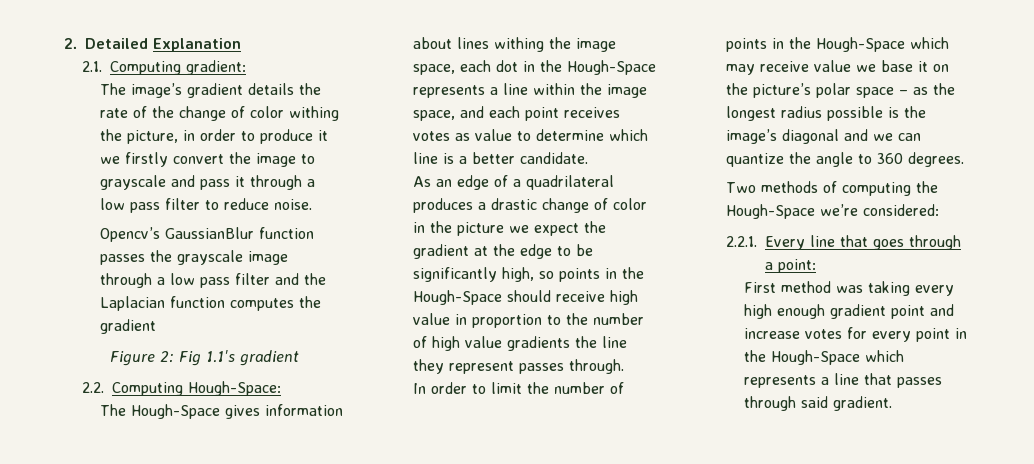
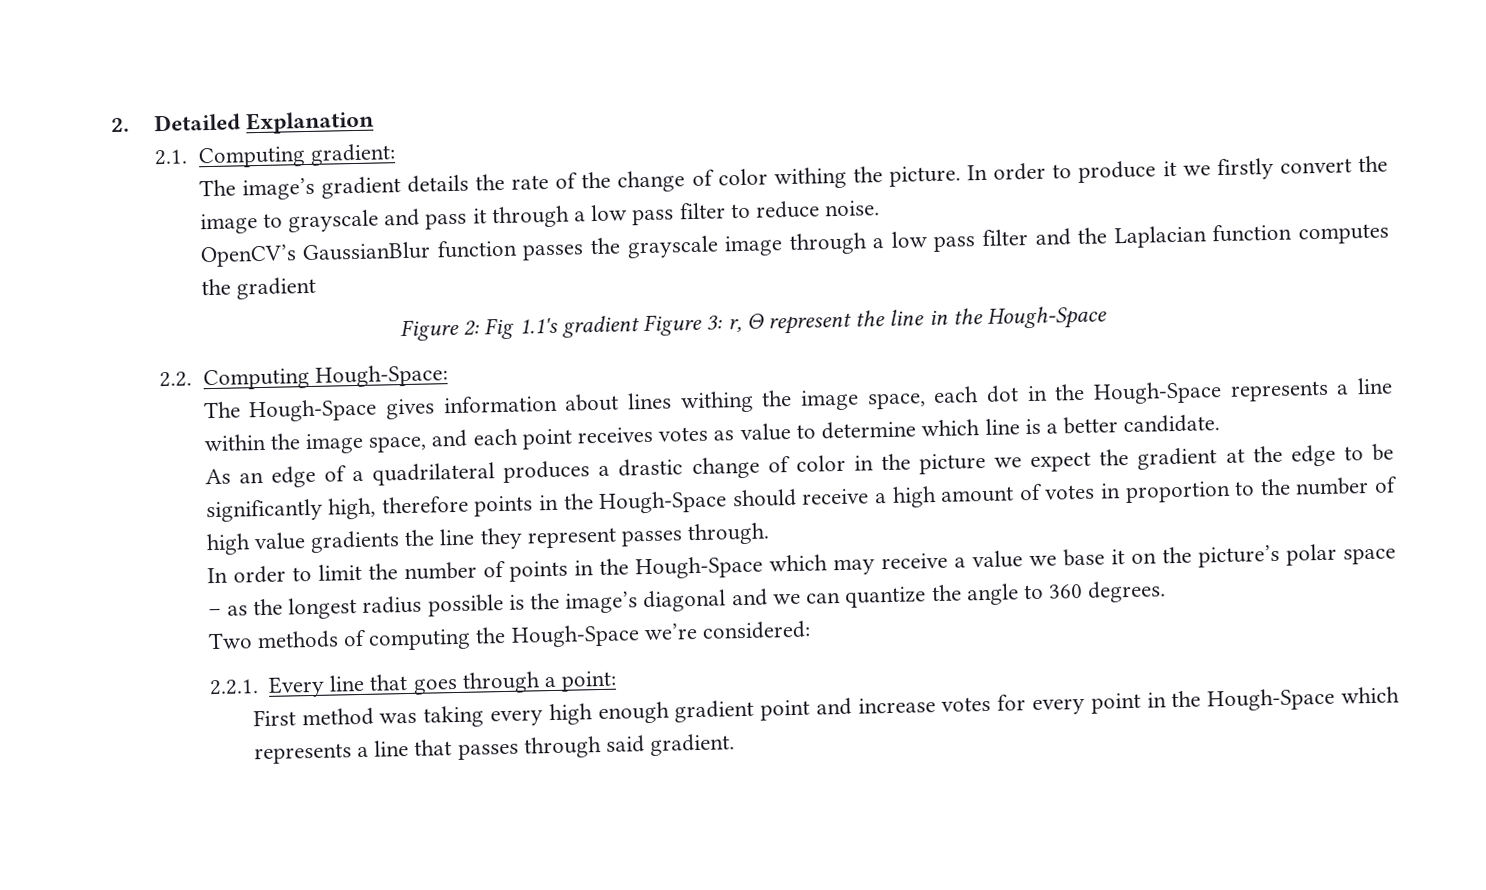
- The image’s gradient details the rate of the change of color withing the picture, in order to produce it we firstly convert the image to grayscale and pass it through a low pass filter to reduce noise.
+ The image’s gradient details the rate of the change of color withing the picture. In order to produce it we firstly convert the image to grayscale and pass it through a low pass filter to reduce noise.
- Opencv’s GaussianBlur function passes the grayscale image through a low pass filter and the Laplacian function computes the gradient
+ OpenCV’s GaussianBlur function passes the grayscale image through a low pass filter and the Laplacian function computes the gradient
- Figure 2: Fig 1.1's gradient
+ Figure 2: Fig 1.1's gradient Figure 3: r, Θ represent the line in the Hough-Space
- As an edge of a quadrilateral produces a drastic change of color in the picture we expect the gradient at the edge to be significantly high, so points in the Hough-Space should receive high value in proportion to the number of high value gradients the line they represent passes through.
+ As an edge of a quadrilateral produces a drastic change of color in the picture we expect the gradient at the edge to be significantly high, therefore points in the Hough-Space should receive a high amount of votes in proportion to the number of high value gradients the line they represent passes through.
- In order to limit the number of points in the Hough-Space which may receive value we base it on the picture’s polar space – as the longest radius possible is the image’s diagonal and we can quantize the angle to 360 degrees.
+ In order to limit the number of points in the Hough-Space which may receive a value we base it on the picture’s polar space – as the longest radius possible is the image’s diagonal and we can quantize the angle to 360 degrees.

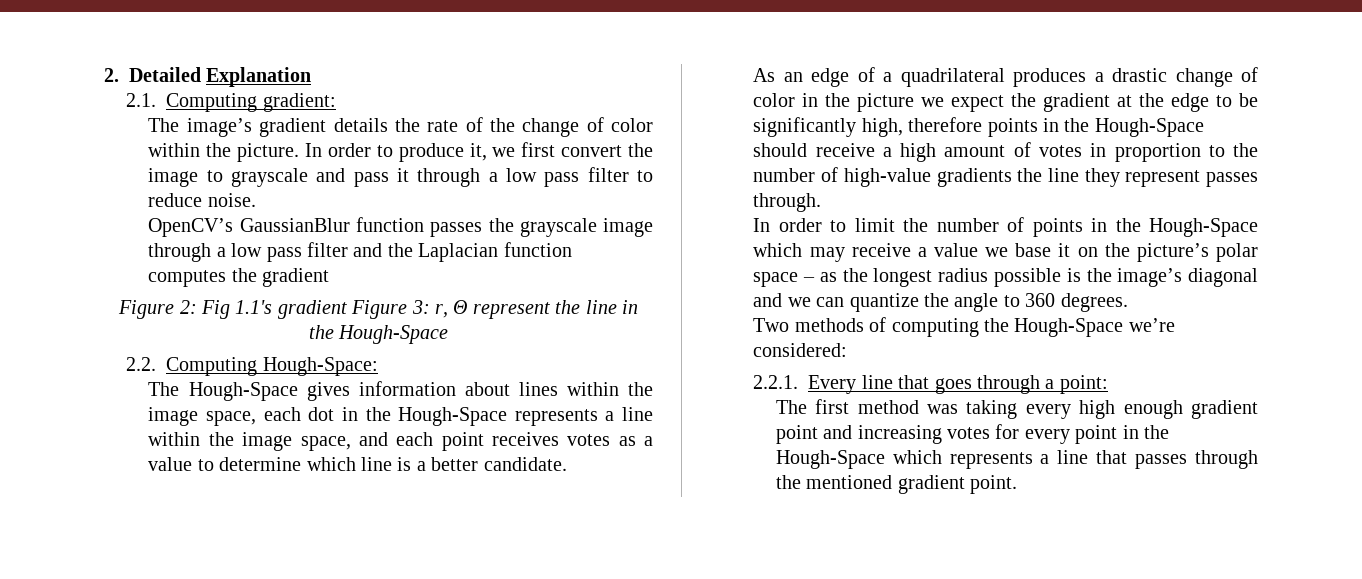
- The image’s gradient details the rate of the change of color withing the picture.
+ The image’s gradient details the rate of the change of color within the picture.
- In order to produce it we firstly convert the image to grayscale and pass it through a low pass filter to reduce noise.
+ In order to produce it, we first convert the image to grayscale and pass it through a low pass filter to reduce noise.
- The Hough-Space gives information about lines withing the image space, each dot in the Hough-Space represents a line within the image space, and each point receives votes as value to determine which line is a better candidate.
+ The Hough-Space gives information about lines within the image space, each dot in the Hough-Space represents a line within the image space, and each point receives votes as a value to determine which line is a better candidate.
- As an edge of a quadrilateral produces a drastic change of color in the picture we expect the gradient at the edge to be significantly high, therefore points in the Hough-Space should receive a high amount of votes in proportion to the number of high value gradients the line they represent passes through.
+ As an edge of a quadrilateral produces a drastic change of color in the picture we expect the gradient at the edge to be significantly high, therefore points in the Hough-Space should receive a high amount of votes in proportion to the number of high-value gradients the line they represent passes through.
- First method was taking every high enough gradient point and increase votes for every point in the Hough-Space which represents a line that passes through said gradient.
+ The first method was taking every high enough gradient point and increasing votes for every point in the Hough-Space which represents a line that passes through the mentioned gradient point.

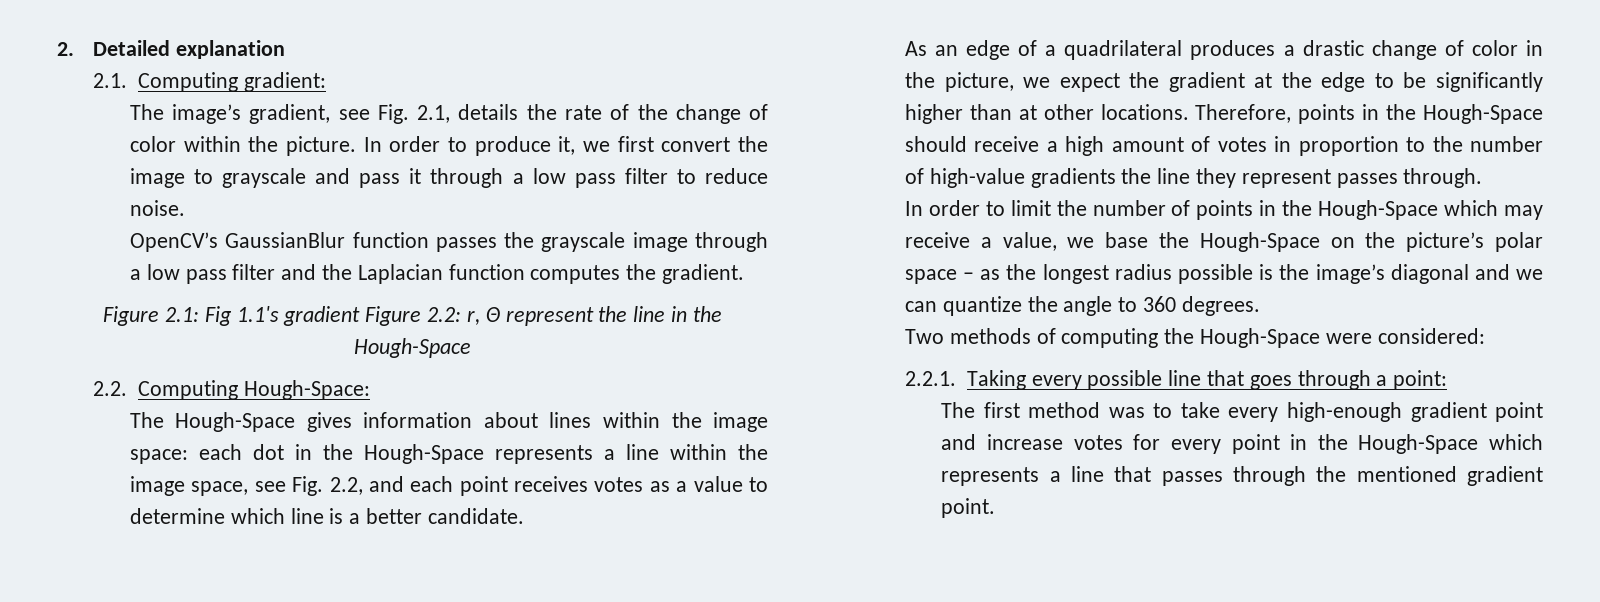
- 2. Detailed Explanation
+ 2. Detailed explanation
- The image’s gradient details the rate of the change of color within the picture.
+ The image’s gradient, see Fig. 2.1, details the rate of the change of color within the picture.
- OpenCV’s GaussianBlur function passes the grayscale image through a low pass filter and the Laplacian function computes the gradient
- Figure 2: Fig 1.1's gradient Figure 3: r, Θ represent the line in the Hough-Space
+ OpenCV’s GaussianBlur function passes the grayscale image through a low pass filter and the Laplacian function computes the gradient.
+ Figure 2.1: Fig 1.1's gradient Figure 2.2: r, Θ represent the line in the Hough-Space
- The Hough-Space gives information about lines within the image space, each dot in the Hough-Space represents a line within the image space, and each point receives votes as a value to determine which line is a better candidate.
+ The Hough-Space gives information about lines within the image space: each dot in the Hough-Space represents a line within the image space, see Fig. 2.2, and each point receives votes as a value to determine which line is a better candidate.
- As an edge of a quadrilateral produces a drastic change of color in the picture we expect the gradient at the edge to be significantly high, therefore points in the Hough-Space should receive a high amount of votes in proportion to the number of high-value gradients the line they represent passes through.
+ As an edge of a quadrilateral produces a drastic change of color in the picture, we expect the gradient at the edge to be significantly higher than at other locations. Therefore, points in the Hough-Space should receive a high amount of votes in proportion to the number of high-value gradients the line they represent passes through.
- In order to limit the number of points in the Hough-Space which may receive a value we base it on the picture’s polar space – as the longest radius possible is the image’s diagonal and we can quantize the angle to 360 degrees.
+ In order to limit the number of points in the Hough-Space which may receive a value, we base the Hough-Space on the picture’s polar space – as the longest radius possible is the image’s diagonal and we can quantize the angle to 360 degrees.
- Two methods of computing the Hough-Space we’re considered:
+ Two methods of computing the Hough-Space were considered:
- 2.2.1. Every line that goes through a point:
+ 2.2.1. Taking every possible line that goes through a point:
- The first method was taking every high enough gradient point and increasing votes for every point in the Hough-Space which represents a line that passes through the mentioned gradient point.
+ The first method was to take every high-enough gradient point and increase votes for every point in the Hough-Space which represents a line that passes through the mentioned gradient point.

